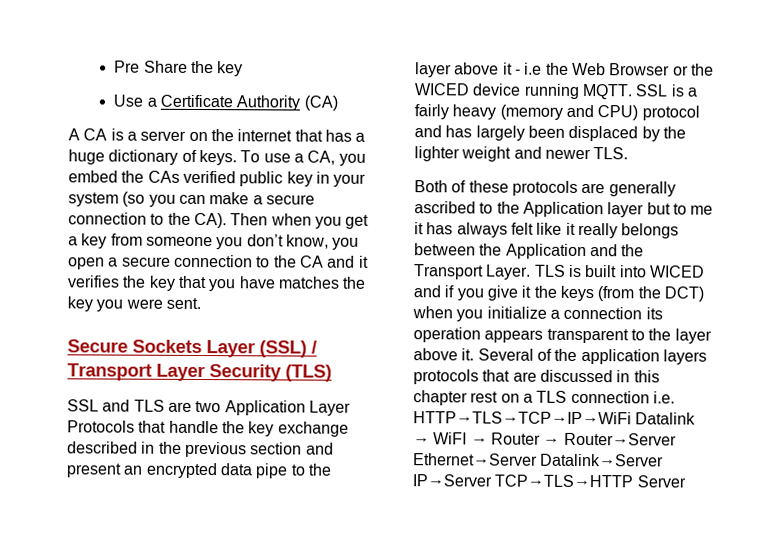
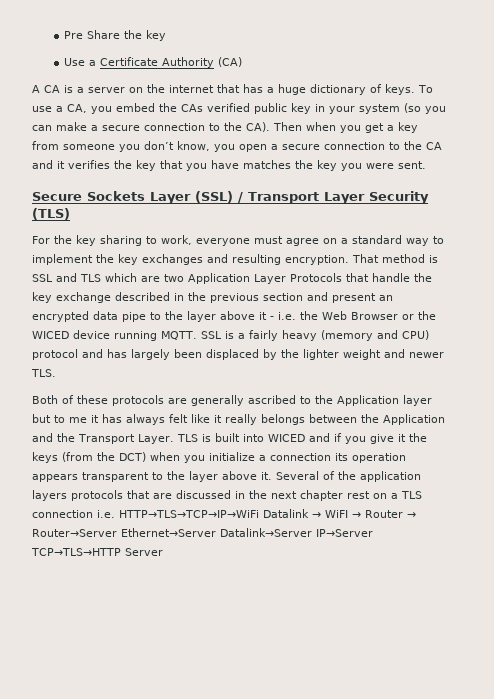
- SSL and TLS are two Application Layer Protocols that handle the key exchange described in the previous section and present an encrypted data pipe to the layer above it - i.e the Web Browser or the WICED device running MQTT.
+ For the key sharing to work, everyone must agree on a standard way to implement the key exchanges and resulting encryption. That method is SSL and TLS which are two Application Layer Protocols that handle the key exchange described in the previous section and present an encrypted data pipe to the layer above it - i.e. the Web Browser or the WICED device running MQTT.
- Several of the application layers protocols that are discussed in this chapter rest on a TLS connection i.e. HTTP→TLS→TCP→IP→WiFi Datalink → WiFI → Router → Router→Server Ethernet→Server Datalink→Server IP→Server TCP→TLS→HTTP Server
+ Several of the application layers protocols that are discussed in the next chapter rest on a TLS connection i.e. HTTP→TLS→TCP→IP→WiFi Datalink → WiFI → Router → Router→Server Ethernet→Server Datalink→Server IP→Server TCP→TLS→HTTP Server

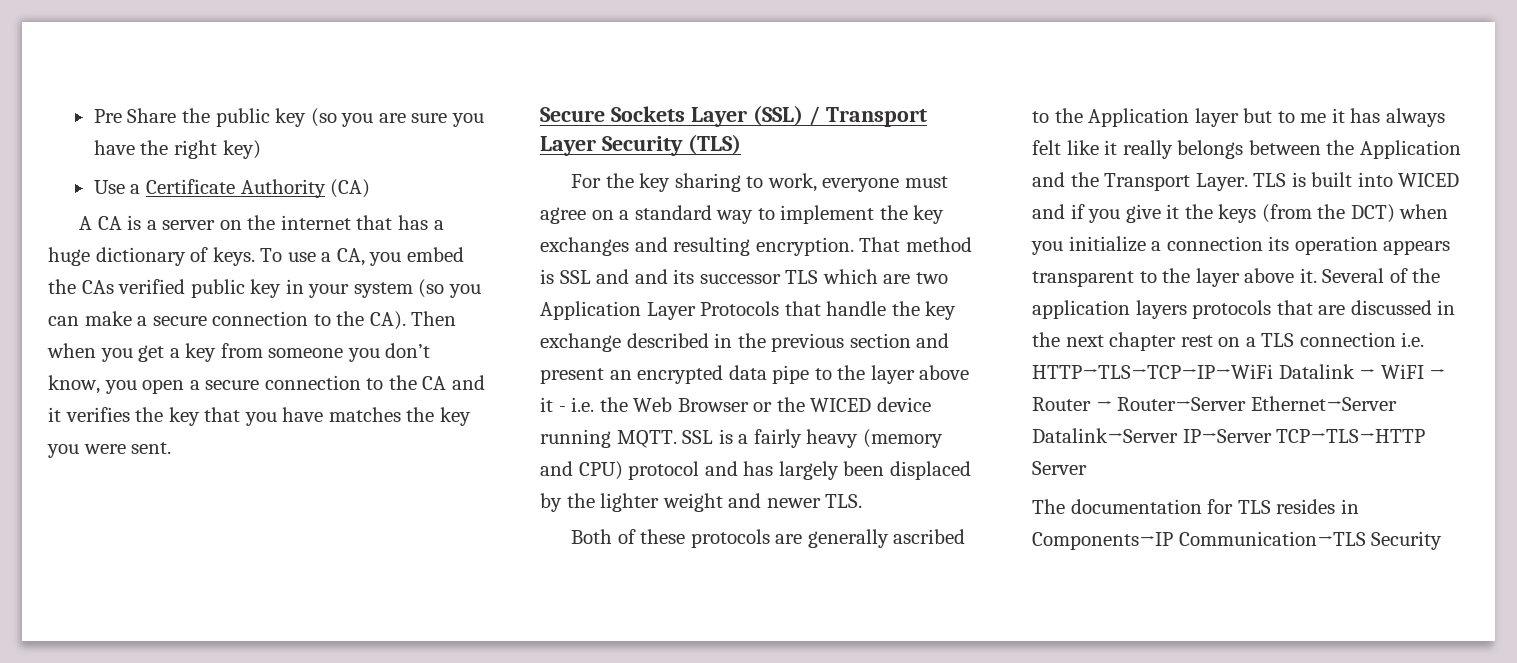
- Pre Share the key
+ Pre Share the public key (so you are sure you have the right key)
- That method is SSL and TLS which are two Application Layer Protocols that handle the key exchange described in the previous section and present an encrypted data pipe to the layer above it - i.e. the Web Browser or the WICED device running MQTT.
+ That method is SSL and and its successor TLS which are two Application Layer Protocols that handle the key exchange described in the previous section and present an encrypted data pipe to the layer above it - i.e. the Web Browser or the WICED device running MQTT.
+ The documentation for TLS resides in Components→IP Communication→TLS Security

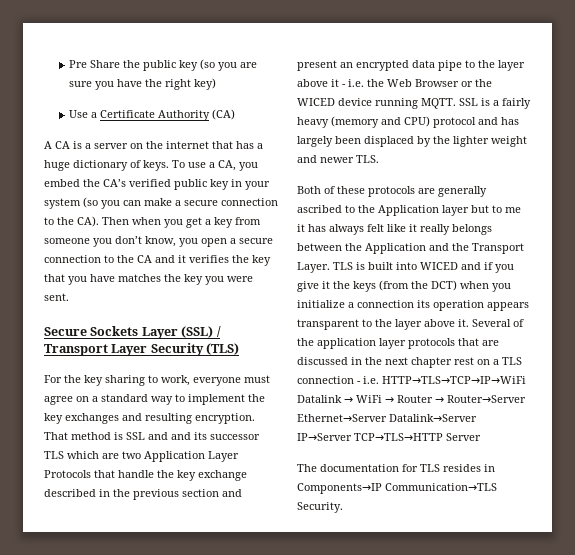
- To use a CA, you embed the CAs verified public key in your system (so you can make a secure connection to the CA). Then when you get a key from someone you don’t know, you open a secure connection to the CA and it verifies the key that you have matches the key you were sent.
+ To use a CA, you embed the CA’s verified public key in your system (so you can make a secure connection to the CA). Then when you get a key from someone you don’t know, you open a secure connection to the CA and it verifies the key that you have matches the key you were sent.
- Several of the application layers protocols that are discussed in the next chapter rest on a TLS connection i.e. HTTP→TLS→TCP→IP→WiFi Datalink → WiFI → Router → Router→Server Ethernet→Server Datalink→Server IP→Server TCP→TLS→HTTP Server
+ Several of the application layer protocols that are discussed in the next chapter rest on a TLS connection - i.e. HTTP→TLS→TCP→IP→WiFi Datalink → WiFi → Router → Router→Server Ethernet→Server Datalink→Server IP→Server TCP→TLS→HTTP Server
- The documentation for TLS resides in Components→IP Communication→TLS Security
+ The documentation for TLS resides in Components→IP Communication→TLS Security.

